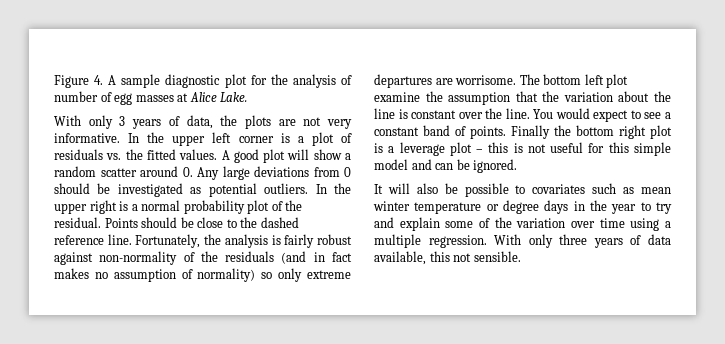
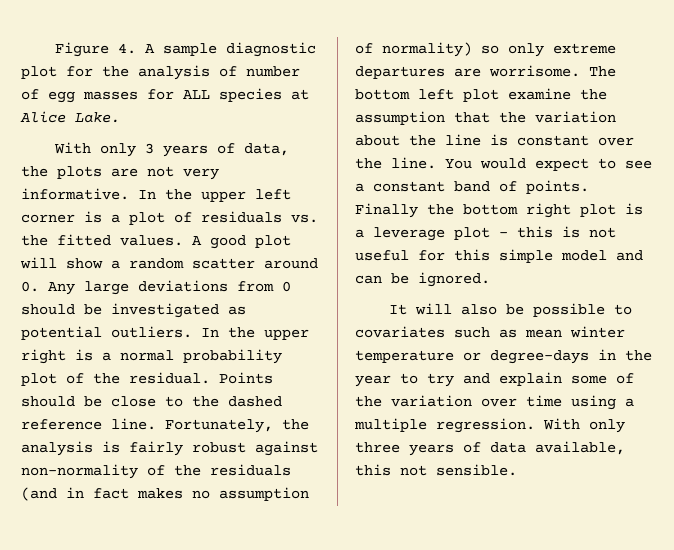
- Figure 4. A sample diagnostic plot for the analysis of number of egg masses at Alice Lake.
+ Figure 4. A sample diagnostic plot for the analysis of number of egg masses for ALL species at Alice Lake.
- It will also be possible to covariates such as mean winter temperature or degree days in the year to try and explain some of the variation over time using a multiple regression.
+ It will also be possible to covariates such as mean winter temperature or degree-days in the year to try and explain some of the variation over time using a multiple regression.

